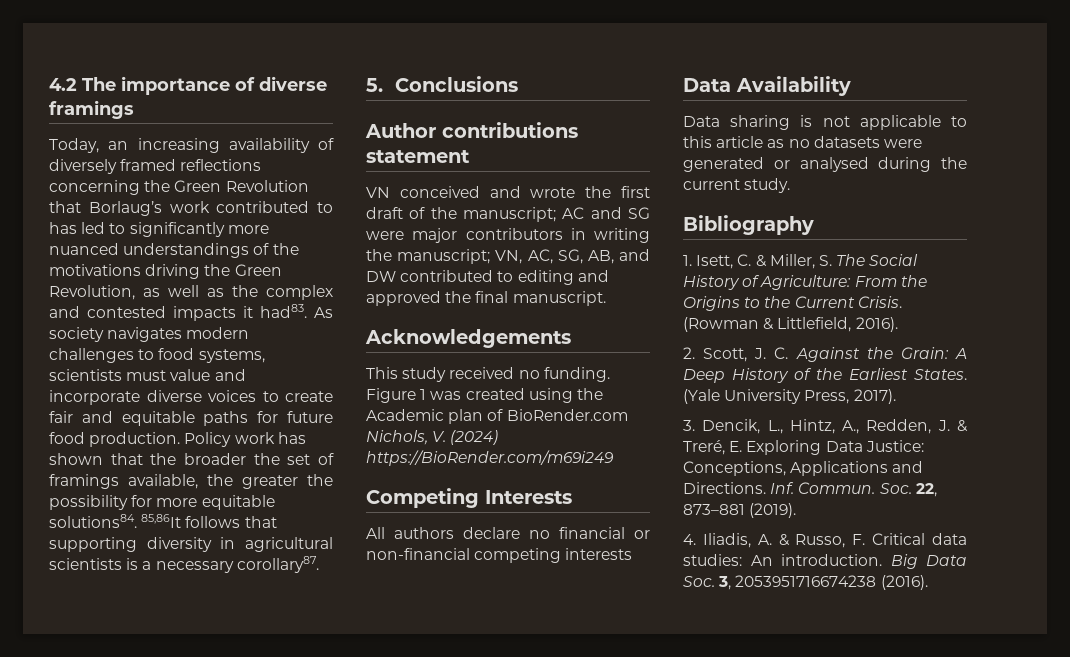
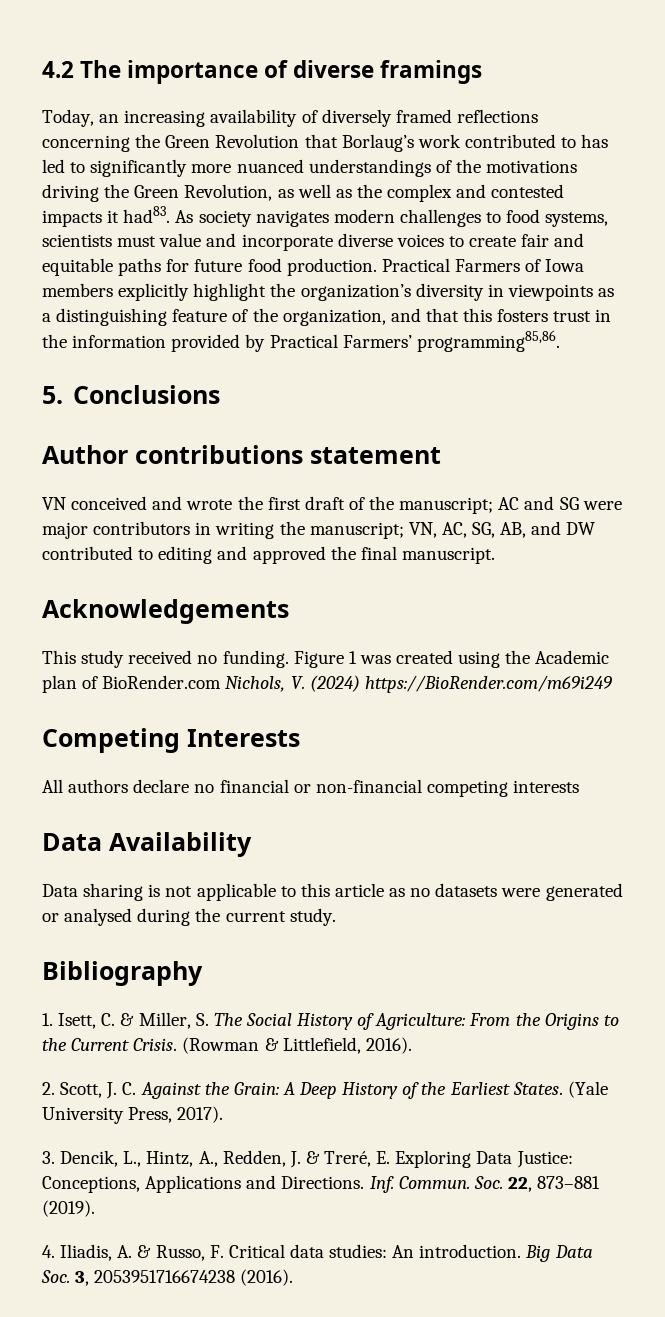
- Policy work has shown that the broader the set of framings available, the greater the possibility for more equitable solutions84. 85,86It follows that supporting diversity in agricultural scientists is a necessary corollary87.
+ Practical Farmers of Iowa members explicitly highlight the organization’s diversity in viewpoints as a distinguishing feature of the organization, and that this fosters trust in the information provided by Practical Farmers’ programming85,86.

